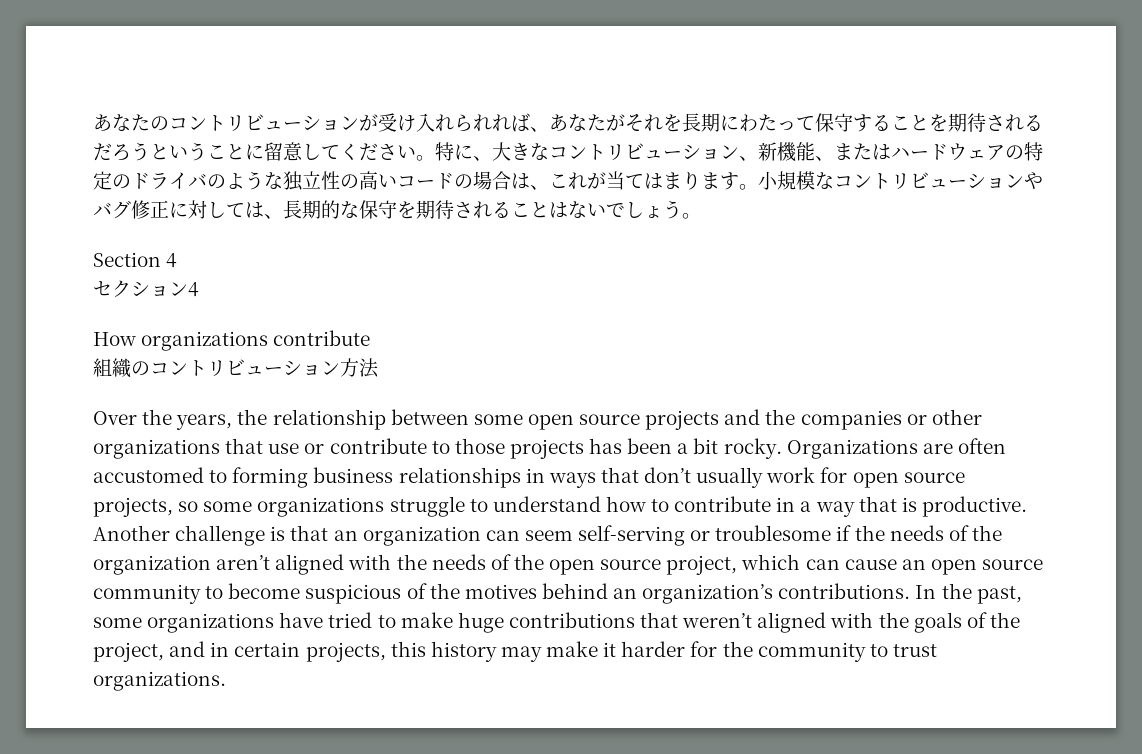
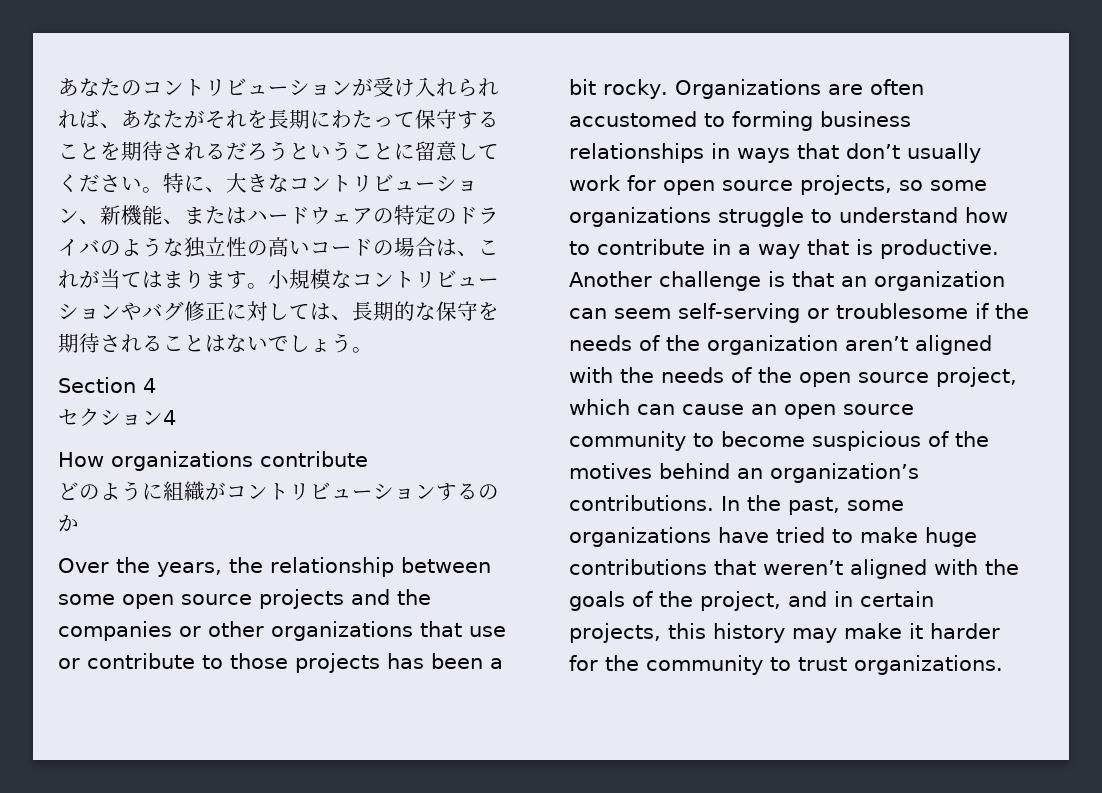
- 組織のコントリビューション方法
+ どのように組織がコントリビューションするのか

